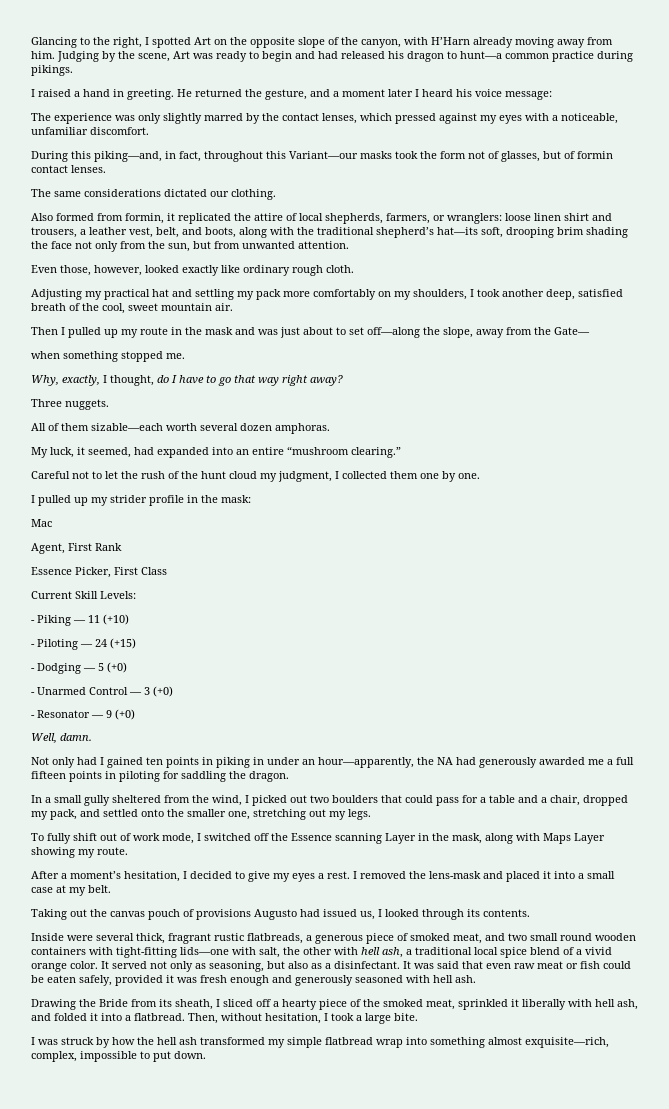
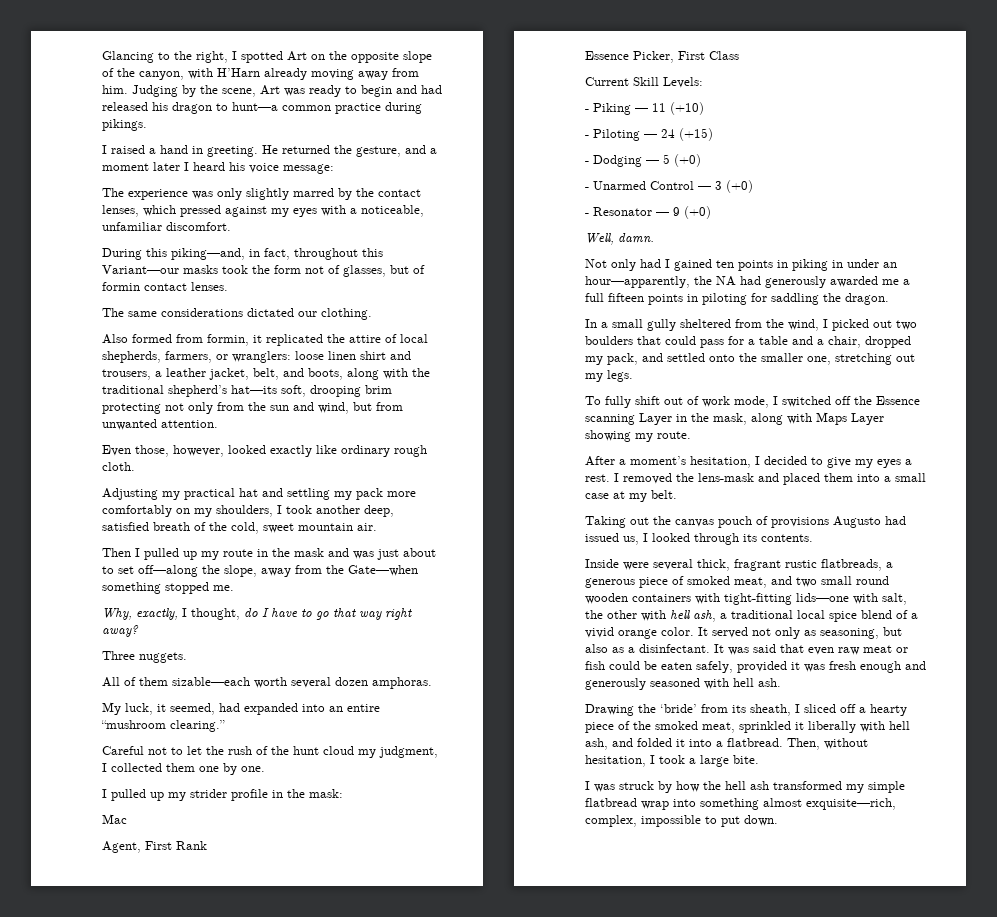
- Also formed from formin, it replicated the attire of local shepherds, farmers, or wranglers: loose linen shirt and trousers, a leather vest, belt, and boots, along with the traditional shepherd’s hat—its soft, drooping brim shading the face not only from the sun, but from unwanted attention.
+ Also formed from formin, it replicated the attire of local shepherds, farmers, or wranglers: loose linen shirt and trousers, a leather jacket, belt, and boots, along with the traditional shepherd’s hat—its soft, drooping brim protecting not only from the sun and wind, but from unwanted attention.
- Adjusting my practical hat and settling my pack more comfortably on my shoulders, I took another deep, satisfied breath of the cool, sweet mountain air.
+ Adjusting my practical hat and settling my pack more comfortably on my shoulders, I took another deep, satisfied breath of the cold, sweet mountain air.
- Then I pulled up my route in the mask and was just about to set off—along the slope, away from the Gate—
- when something stopped me.
+ Then I pulled up my route in the mask and was just about to set off—along the slope, away from the Gate—when something stopped me.
- I removed the lens-mask and placed it into a small case at my belt.
+ I removed the lens-mask and placed them into a small case at my belt.
- Drawing the Bride from its sheath, I sliced off a hearty piece of the smoked meat, sprinkled it liberally with hell ash, and folded it into a flatbread.
+ Drawing the ‘bride’ from its sheath, I sliced off a hearty piece of the smoked meat, sprinkled it liberally with hell ash, and folded it into a flatbread.

